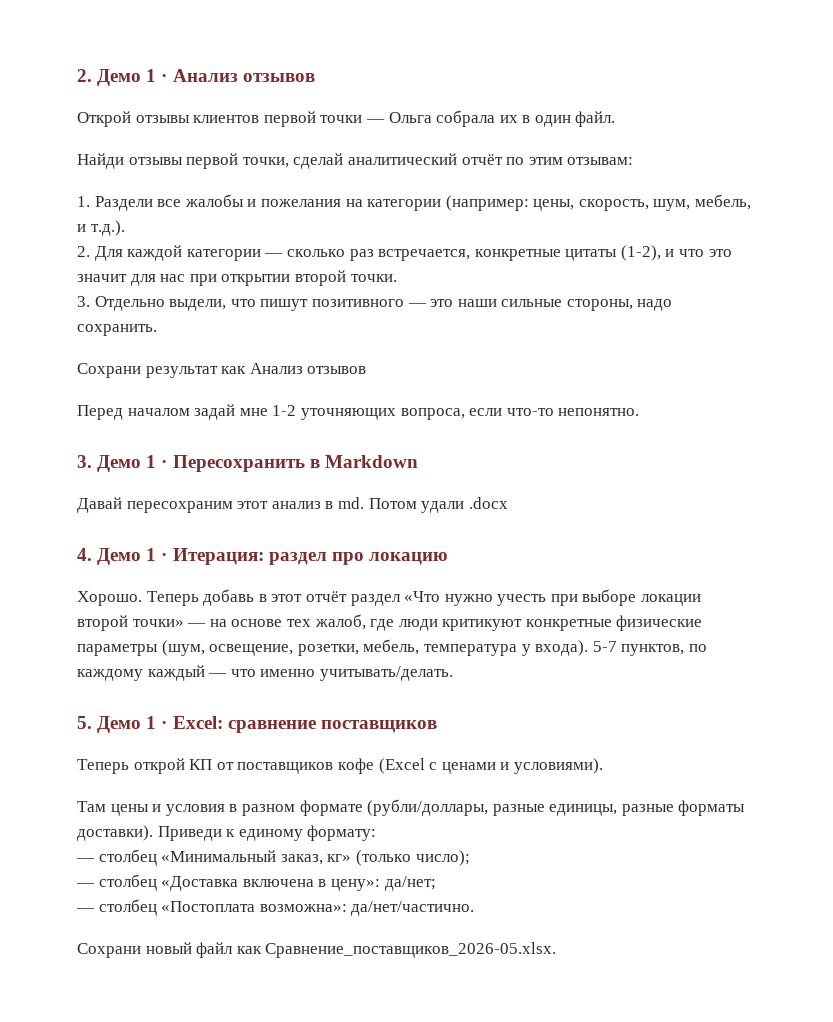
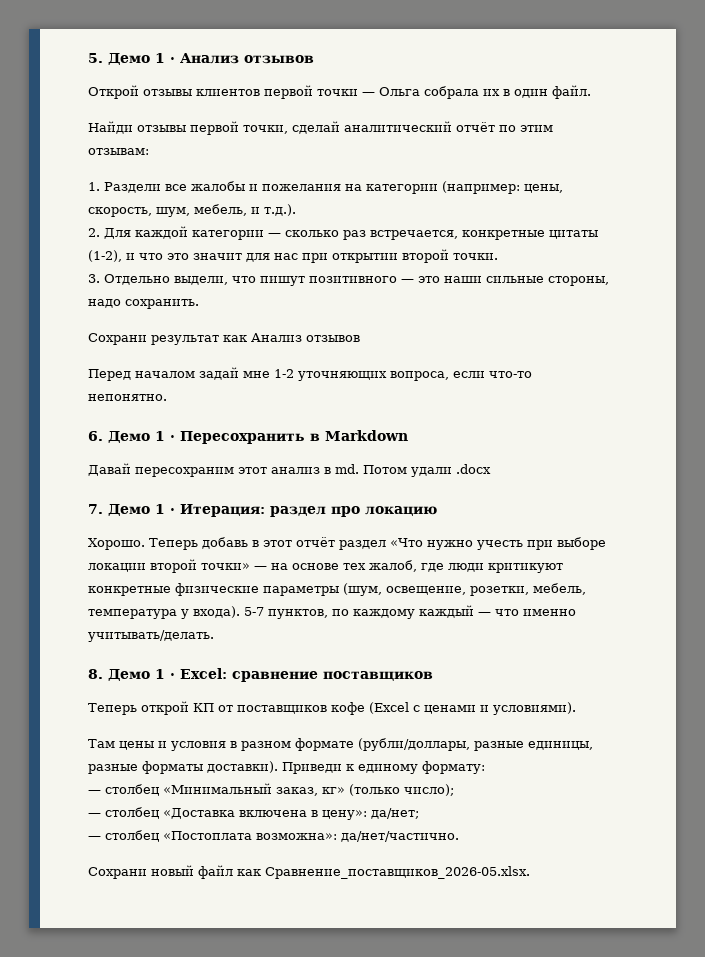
- 2. Демо 1 · Анализ отзывов
+ 5. Демо 1 · Анализ отзывов
- 3. Демо 1 · Пересохранить в Markdown
+ 6. Демо 1 · Пересохранить в Markdown
- 4. Демо 1 · Итерация: раздел про локацию
+ 7. Демо 1 · Итерация: раздел про локацию
- 5. Демо 1 · Excel: сравнение поставщиков
+ 8. Демо 1 · Excel: сравнение поставщиков

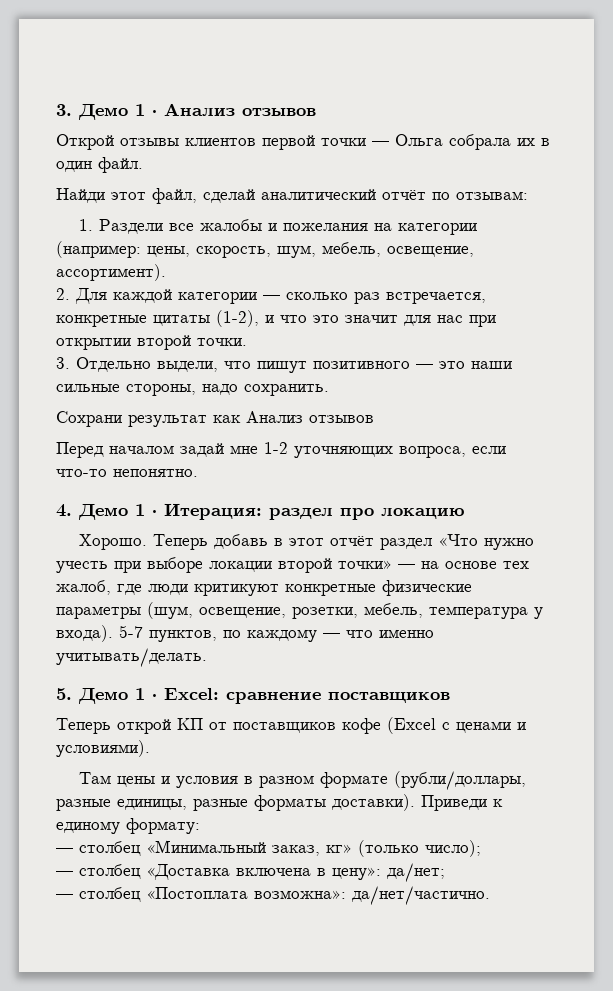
- 5. Демо 1 · Анализ отзывов
+ 3. Демо 1 · Анализ отзывов
- Найди отзывы первой точки, сделай аналитический отчёт по этим отзывам:
+ Найди этот файл, сделай аналитический отчёт по отзывам:
- 1. Раздели все жалобы и пожелания на категории (например: цены, скорость, шум, мебель, и т.д.).
+ 1. Раздели все жалобы и пожелания на категории (например: цены, скорость, шум, мебель, освещение, ассортимент).
- 6. Демо 1 · Пересохранить в Markdown
- Давай пересохраним этот анализ в md. Потом удали .docx
- 7. Демо 1 · Итерация: раздел про локацию
+ 4. Демо 1 · Итерация: раздел про локацию
- 5-7 пунктов, по каждому каждый — что именно учитывать/делать.
+ 5-7 пунктов, по каждому — что именно учитывать/делать.
- 8. Демо 1 · Excel: сравнение поставщиков
+ 5. Демо 1 · Excel: сравнение поставщиков
- Сохрани новый файл как Сравнение_поставщиков_2026-05.xlsx.

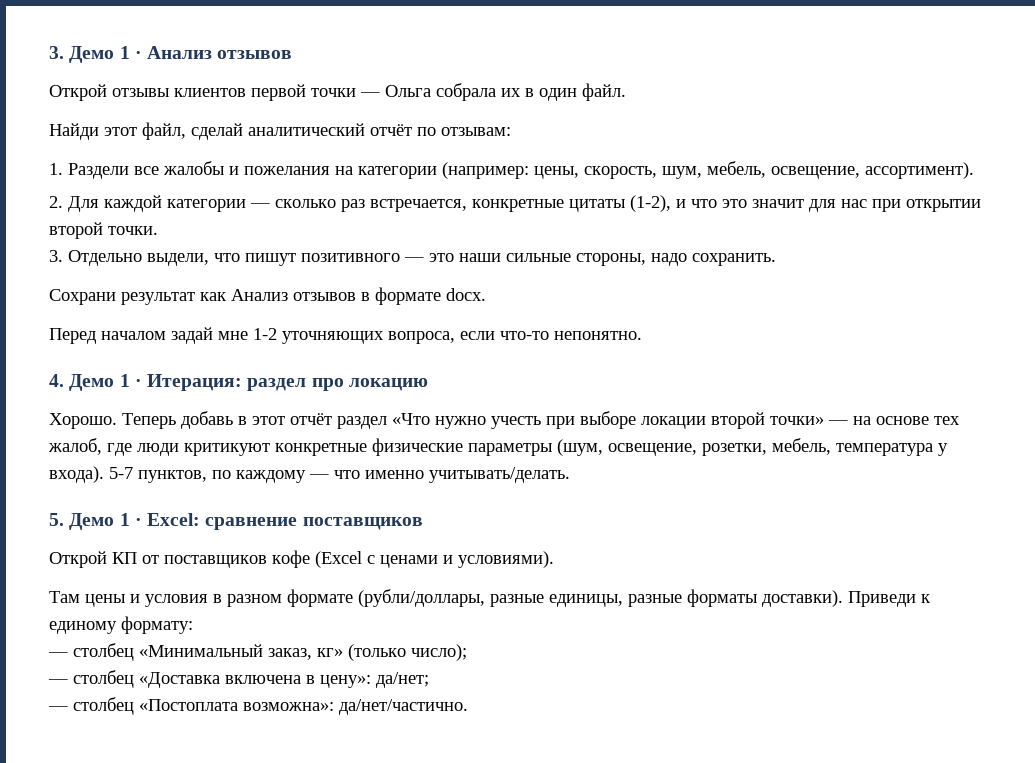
- Сохрани результат как Анализ отзывов
+ Сохрани результат как Анализ отзывов в формате docx.
- Теперь открой КП от поставщиков кофе (Excel с ценами и условиями).
+ Открой КП от поставщиков кофе (Excel с ценами и условиями).

